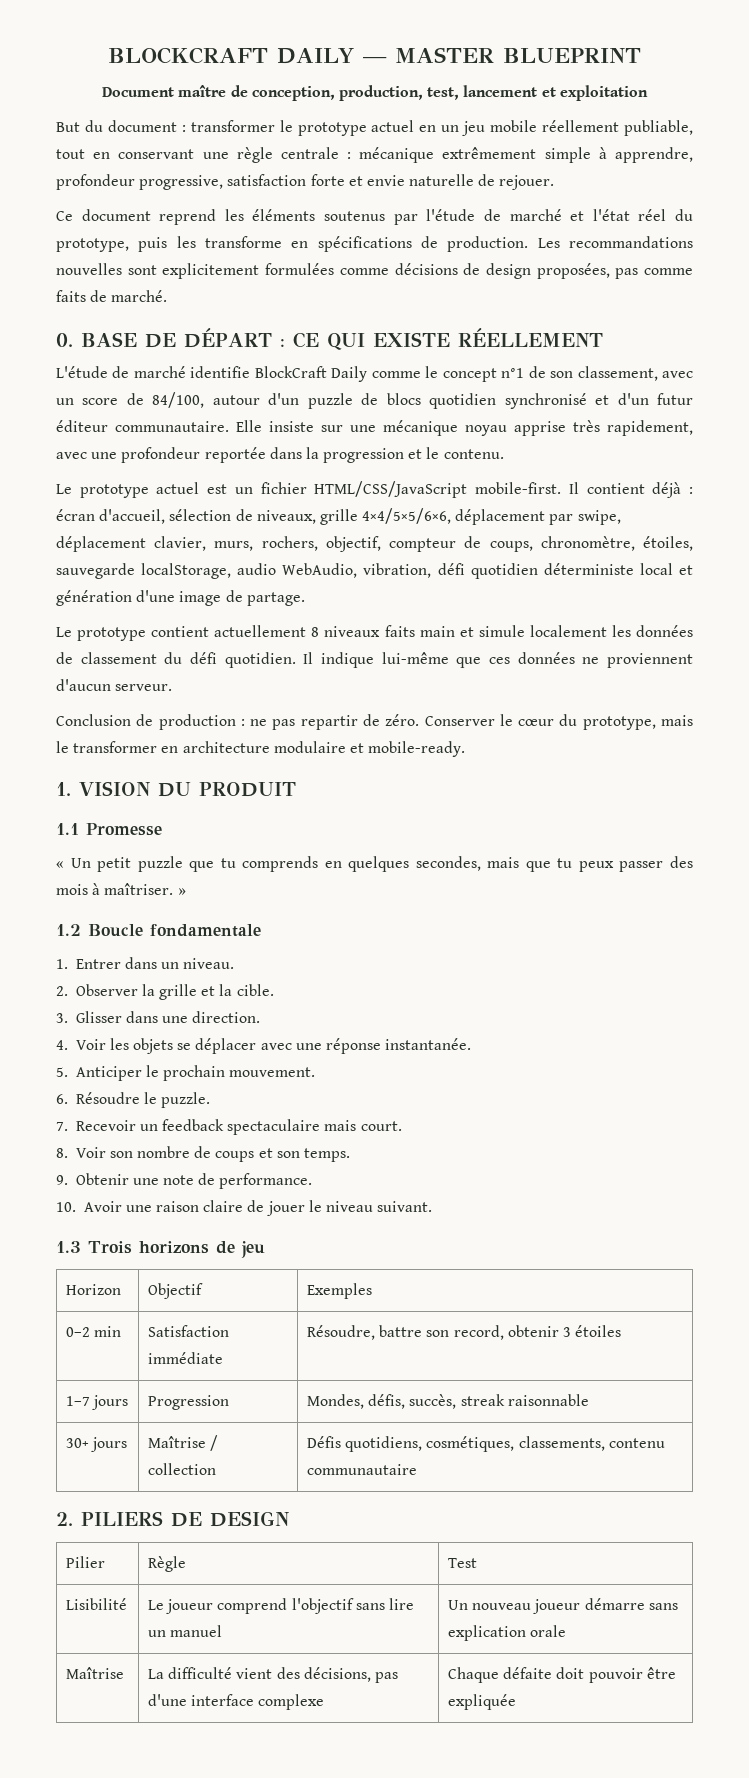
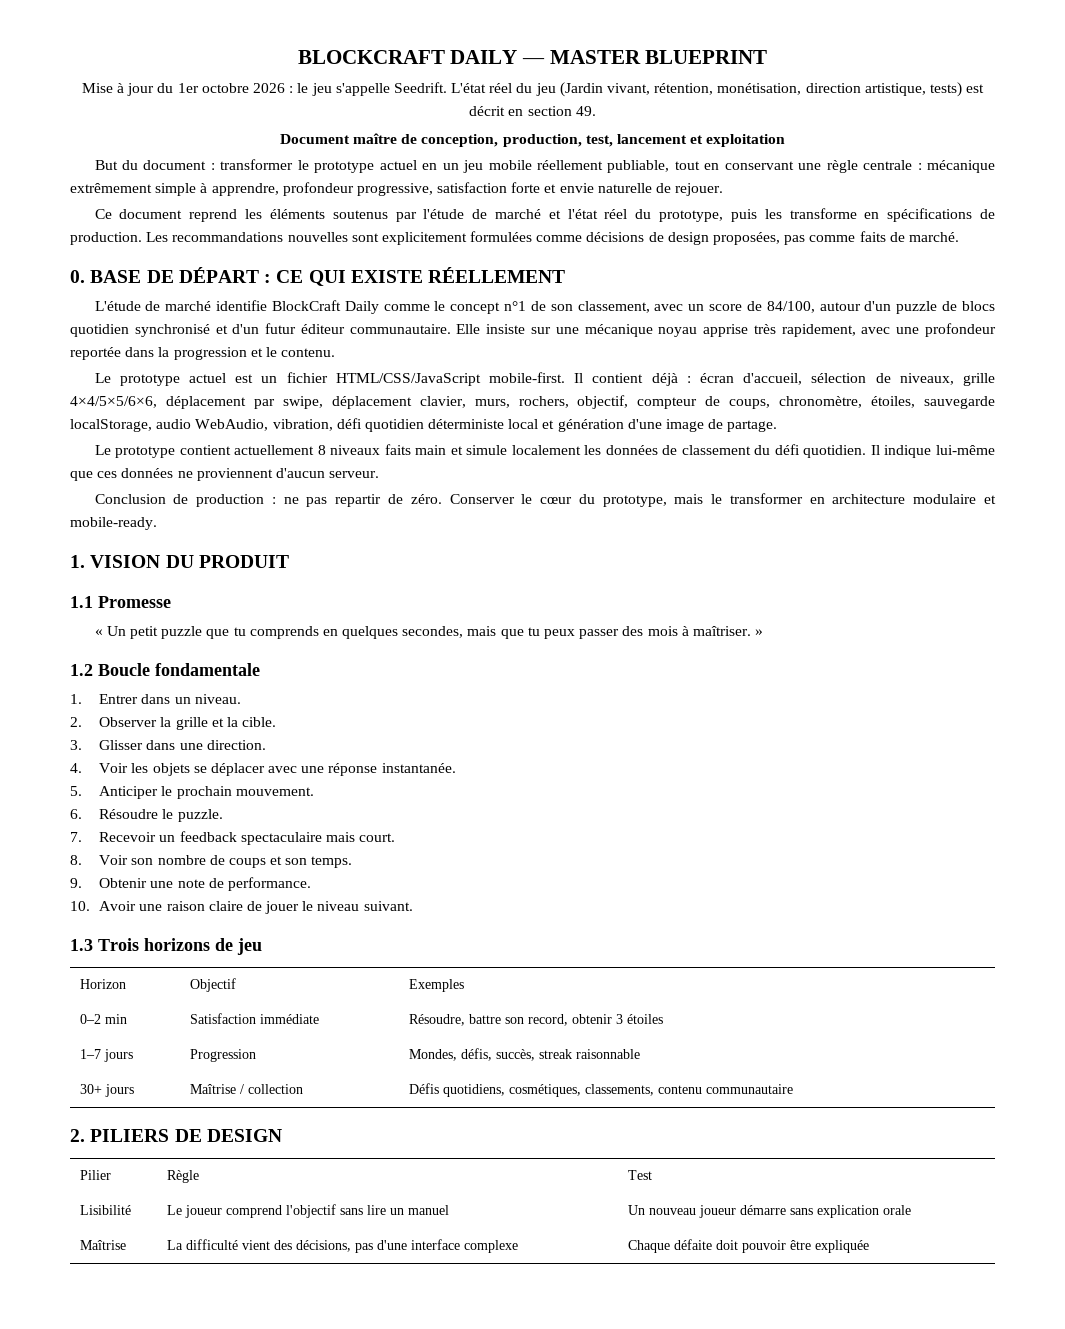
+ Mise à jour du 1er octobre 2026 : le jeu s'appelle Seedrift. L'état réel du jeu (Jardin vivant, rétention, monétisation, direction artistique, tests) est décrit en section 49.

